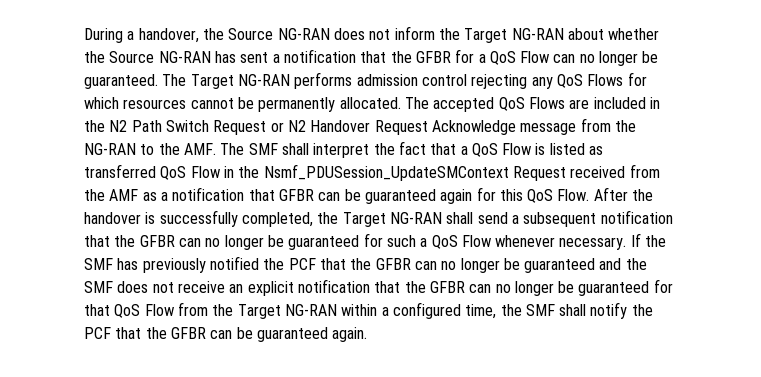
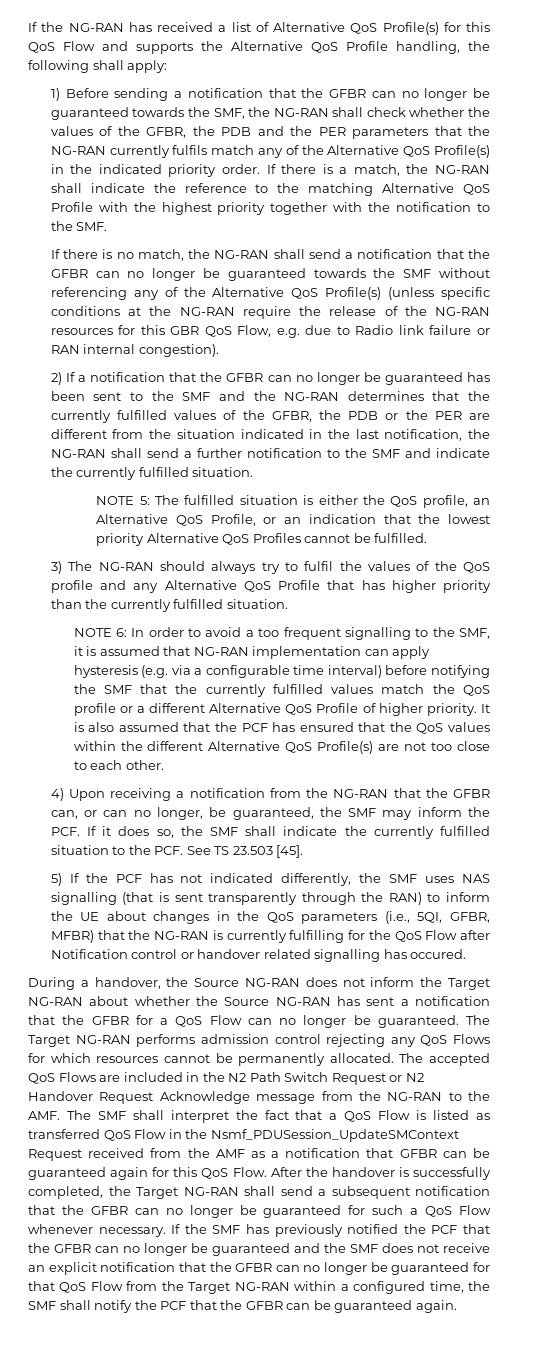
+ If the NG-RAN has received a list of Alternative QoS Profile(s) for this QoS Flow and supports the Alternative QoS Profile handling, the following shall apply:
+ 1) Before sending a notification that the GFBR can no longer be guaranteed towards the SMF, the NG-RAN shall check whether the values of the GFBR, the PDB and the PER parameters that the NG-RAN currently fulfils match any of the Alternative QoS Profile(s) in the indicated priority order. If there is a match, the NG-RAN shall indicate the reference to the matching Alternative QoS Profile with the highest priority together with the notification to the SMF.
+ If there is no match, the NG-RAN shall send a notification that the GFBR can no longer be guaranteed towards the SMF without referencing any of the Alternative QoS Profile(s) (unless specific conditions at the NG-RAN require the release of the NG-RAN resources for this GBR QoS Flow, e.g. due to Radio link failure or RAN internal congestion).
+ 2) If a notification that the GFBR can no longer be guaranteed has been sent to the SMF and the NG-RAN determines that the currently fulfilled values of the GFBR, the PDB or the PER are different from the situation indicated in the last notification, the NG-RAN shall send a further notification to the SMF and indicate the currently fulfilled situation.
+ NOTE 5: The fulfilled situation is either the QoS profile, an Alternative QoS Profile, or an indication that the lowest priority Alternative QoS Profiles cannot be fulfilled.
+ 3) The NG-RAN should always try to fulfil the values of the QoS profile and any Alternative QoS Profile that has higher priority than the currently fulfilled situation.
+ NOTE 6: In order to avoid a too frequent signalling to the SMF, it is assumed that NG-RAN implementation can apply hysteresis (e.g. via a configurable time interval) before notifying the SMF that the currently fulfilled values match the QoS profile or a different Alternative QoS Profile of higher priority. It is also assumed that the PCF has ensured that the QoS values within the different Alternative QoS Profile(s) are not too close to each other.
+ 4) Upon receiving a notification from the NG-RAN that the GFBR can, or can no longer, be guaranteed, the SMF may inform the PCF. If it does so, the SMF shall indicate the currently fulfilled situation to the PCF. See TS 23.503 [45].
+ 5) If the PCF has not indicated differently, the SMF uses NAS signalling (that is sent transparently through the RAN) to inform the UE about changes in the QoS parameters (i.e., 5QI, GFBR, MFBR) that the NG-RAN is currently fulfilling for the QoS Flow after Notification control or handover related signalling has occured.

